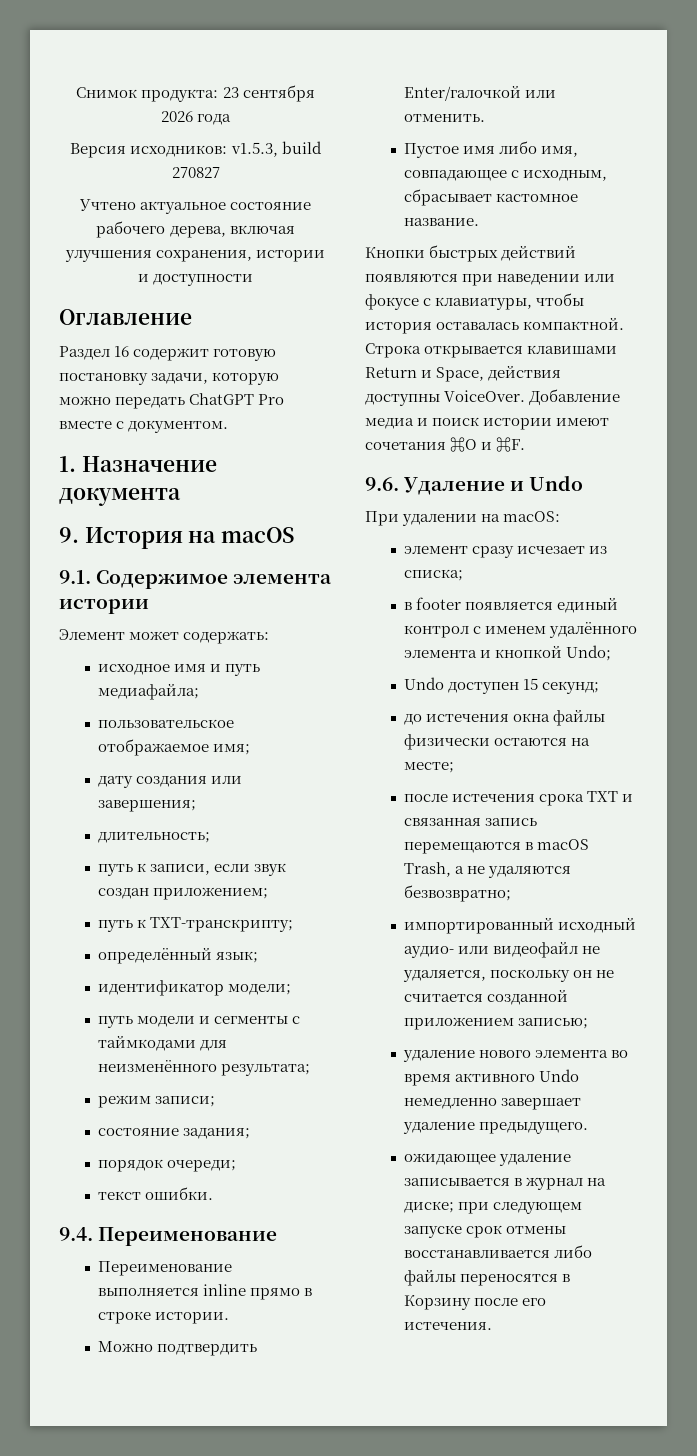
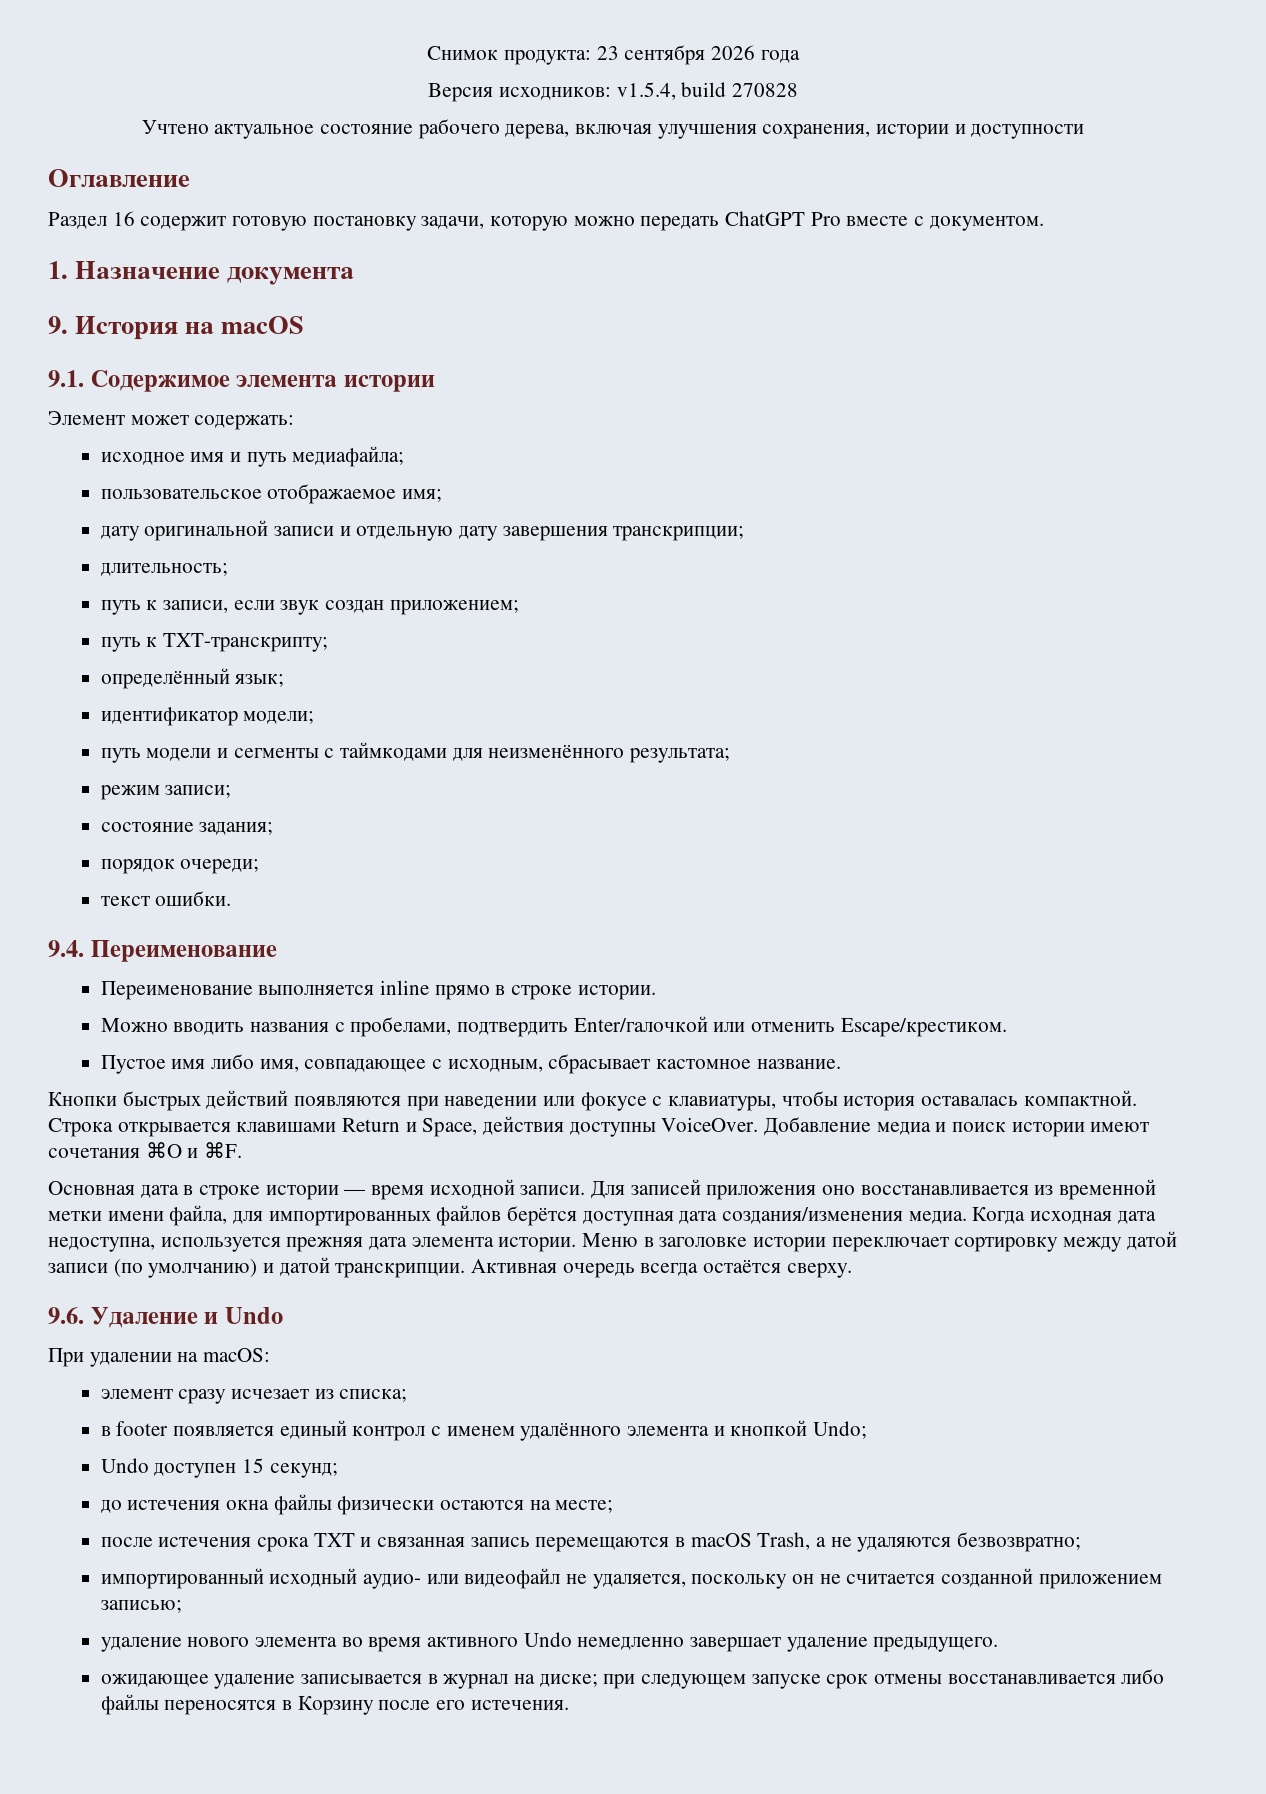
- Версия исходников: v1.5.3, build 270827
+ Версия исходников: v1.5.4, build 270828
- дату создания или завершения;
+ дату оригинальной записи и отдельную дату завершения транскрипции;
- Можно подтвердить Enter/галочкой или отменить.
+ Можно вводить названия с пробелами, подтвердить Enter/галочкой или отменить Escape/крестиком.
+ Основная дата в строке истории — время исходной записи. Для записей приложения оно восстанавливается из временной метки имени файла, для импортированных файлов берётся доступная дата создания/изменения медиа. Когда исходная дата недоступна, используется прежняя дата элемента истории. Меню в заголовке истории переключает сортировку между датой записи (по умолчанию) и датой транскрипции. Активная очередь всегда остаётся сверху.

